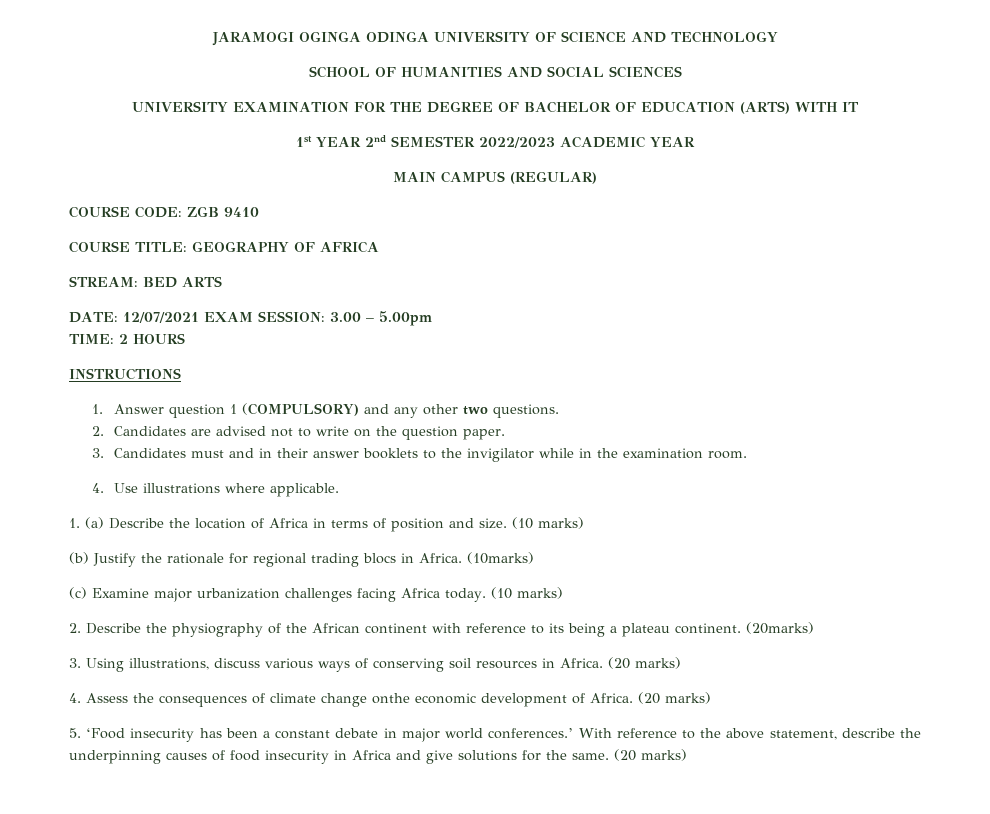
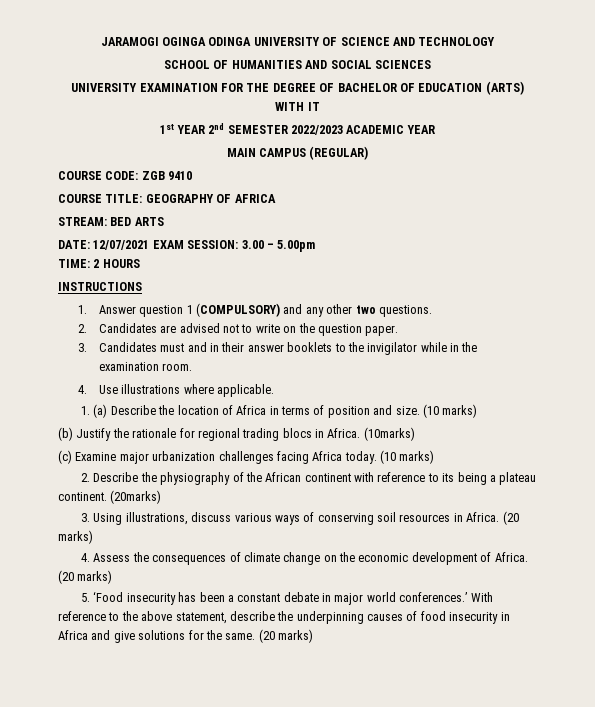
- 4. Assess the consequences of climate change onthe economic development of Africa.
+ 4. Assess the consequences of climate change on the economic development of Africa.

